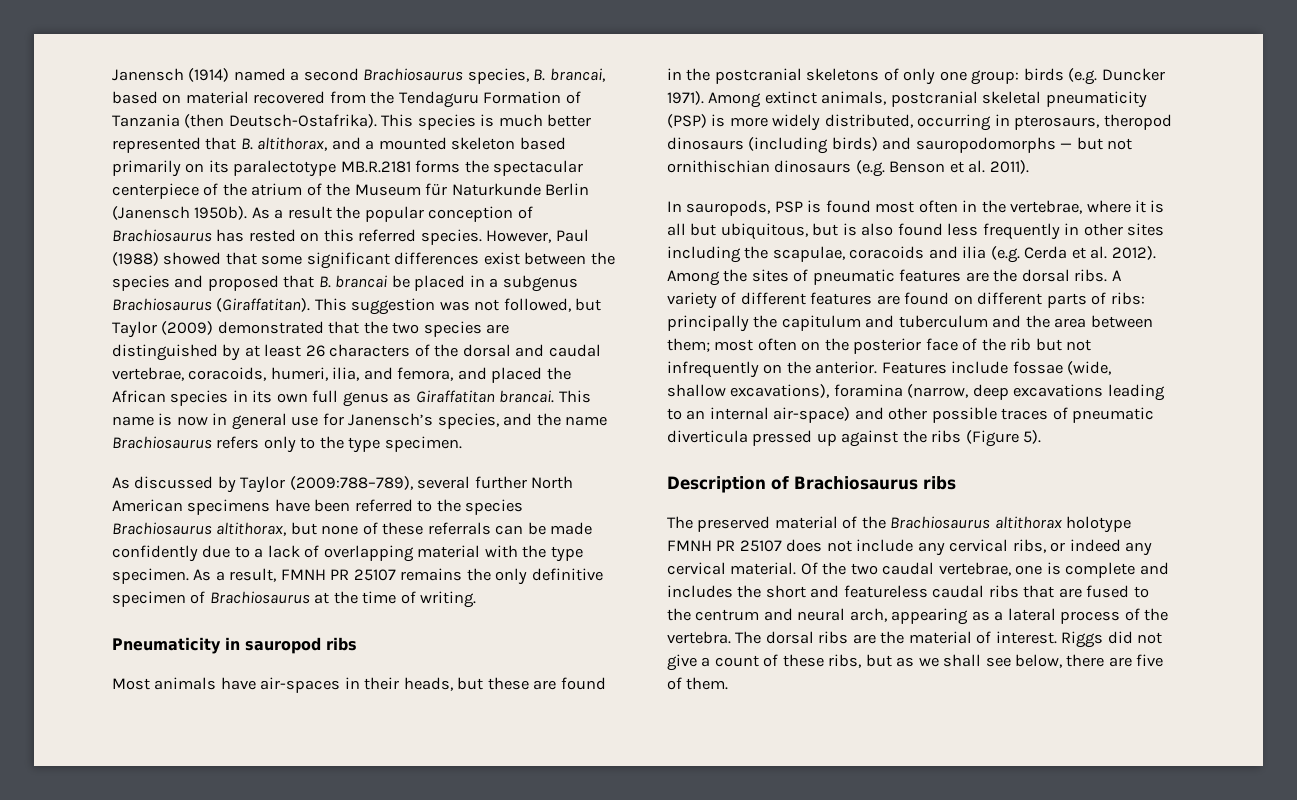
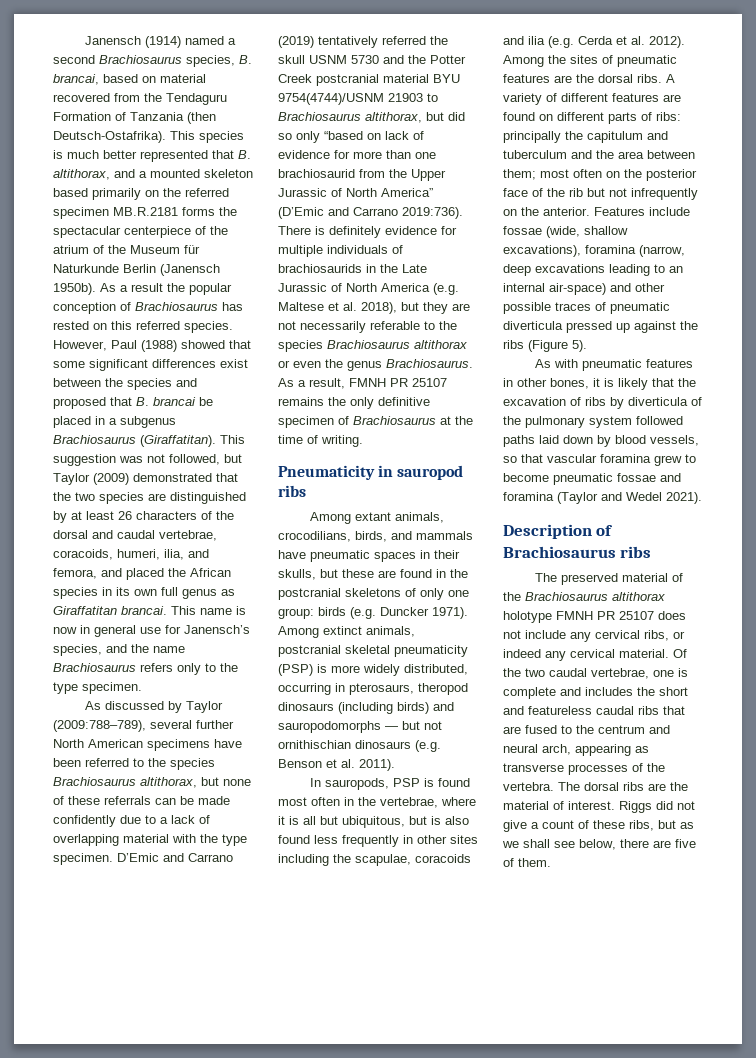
- This species is much better represented that B. altithorax, and a mounted skeleton based primarily on its paralectotype MB.R.2181 forms the spectacular centerpiece of the atrium of the Museum für Naturkunde Berlin (Janensch 1950b).
+ This species is much better represented that B. altithorax, and a mounted skeleton based primarily on the referred specimen MB.R.2181 forms the spectacular centerpiece of the atrium of the Museum für Naturkunde Berlin (Janensch 1950b).
+ D’Emic and Carrano (2019) tentatively referred the skull USNM 5730 and the Potter Creek postcranial material BYU 9754(4744)/USNM 21903 to Brachiosaurus altithorax, but did so only “based on lack of evidence for more than one brachiosaurid from the Upper Jurassic of North America” (D’Emic and Carrano 2019:736). There is definitely evidence for multiple individuals of brachiosaurids in the Late Jurassic of North America (e.g. Maltese et al. 2018), but they are not necessarily referable to the species Brachiosaurus altithorax or even the genus Brachiosaurus.
- Most animals have air-spaces in their heads, but these are found in the postcranial skeletons of only one group: birds (e.g. Duncker 1971).
+ Among extant animals, crocodilians, birds, and mammals have pneumatic spaces in their skulls, but these are found in the postcranial skeletons of only one group: birds (e.g. Duncker 1971).
+ As with pneumatic features in other bones, it is likely that the excavation of ribs by diverticula of the pulmonary system followed paths laid down by blood vessels, so that vascular foramina grew to become pneumatic fossae and foramina (Taylor and Wedel 2021).
- Of the two caudal vertebrae, one is complete and includes the short and featureless caudal ribs that are fused to the centrum and neural arch, appearing as a lateral process of the vertebra.
+ Of the two caudal vertebrae, one is complete and includes the short and featureless caudal ribs that are fused to the centrum and neural arch, appearing as transverse processes of the vertebra.

